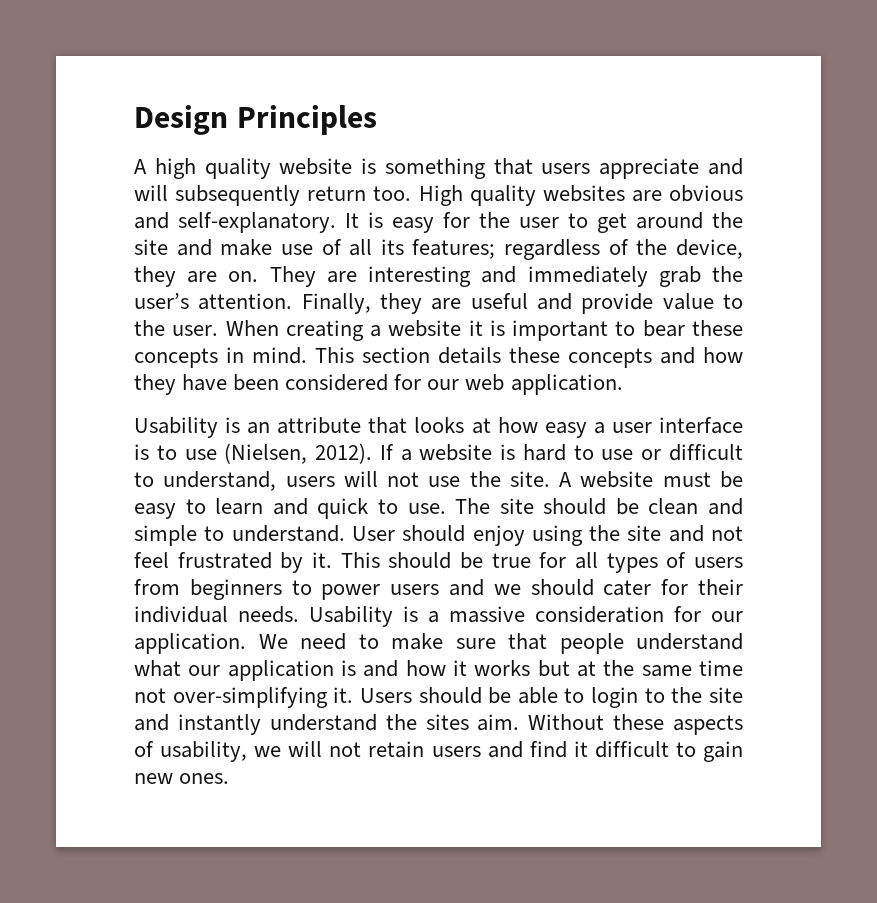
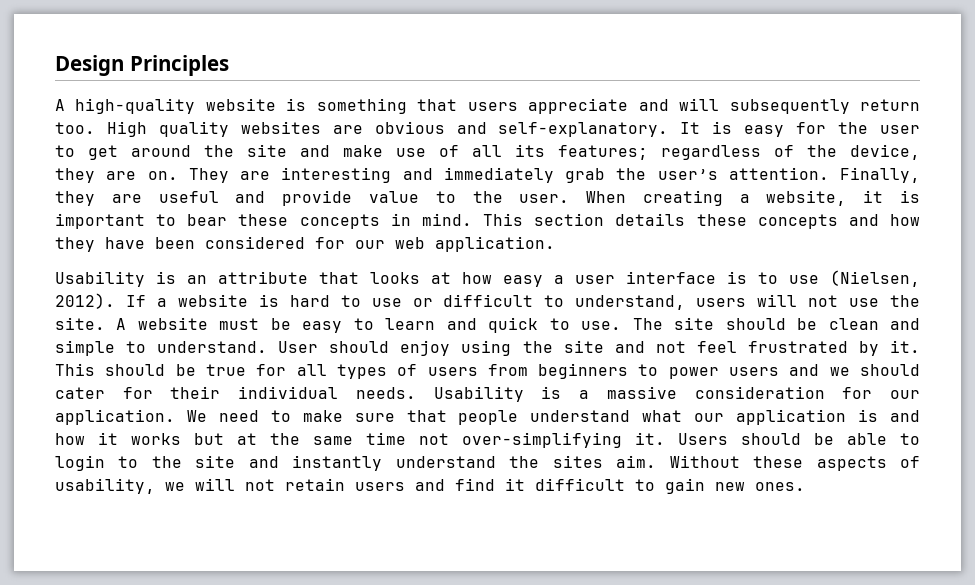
- A high quality website is something that users appreciate and will subsequently return too.
+ A high-quality website is something that users appreciate and will subsequently return too.
- When creating a website it is important to bear these concepts in mind.
+ When creating a website, it is important to bear these concepts in mind.

